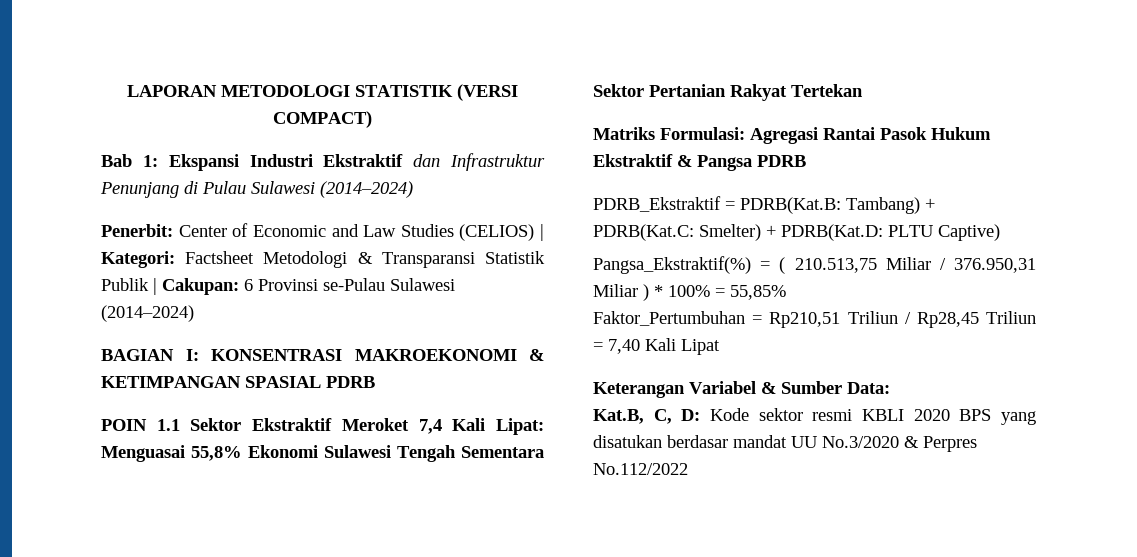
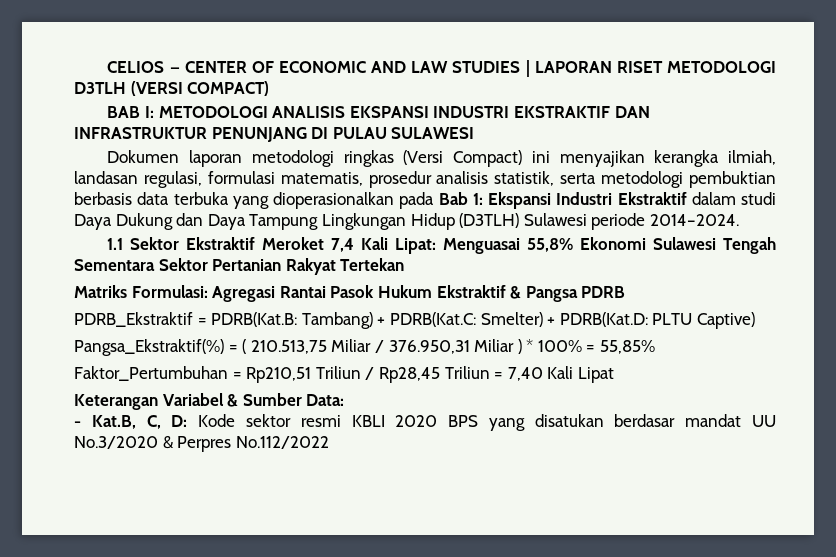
- LAPORAN METODOLOGI STATISTIK (VERSI COMPACT)
- Bab 1: Ekspansi Industri Ekstraktif dan Infrastruktur Penunjang di Pulau Sulawesi (2014–2024)
- Penerbit: Center of Economic and Law Studies (CELIOS) | Kategori: Factsheet Metodologi & Transparansi Statistik Publik | Cakupan: 6 Provinsi se-Pulau Sulawesi (2014–2024)
- BAGIAN I: KONSENTRASI MAKROEKONOMI & KETIMPANGAN SPASIAL PDRB
- POIN 1.1 Sektor Ekstraktif Meroket 7,4 Kali Lipat: Menguasai 55,8% Ekonomi Sulawesi Tengah Sementara Sektor Pertanian Rakyat Tertekan
+ CELIOS — CENTER OF ECONOMIC AND LAW STUDIES | LAPORAN RISET METODOLOGI D3TLH (VERSI COMPACT)
+ BAB I: METODOLOGI ANALISIS EKSPANSI INDUSTRI EKSTRAKTIF DAN INFRASTRUKTUR PENUNJANG DI PULAU SULAWESI
+ Dokumen laporan metodologi ringkas (Versi Compact) ini menyajikan kerangka ilmiah, landasan regulasi, formulasi matematis, prosedur analisis statistik, serta metodologi pembuktian berbasis data terbuka yang dioperasionalkan pada Bab 1: Ekspansi Industri Ekstraktif dalam studi Daya Dukung dan Daya Tampung Lingkungan Hidup (D3TLH) Sulawesi periode 2014–2024.
+ 1.1 Sektor Ekstraktif Meroket 7,4 Kali Lipat: Menguasai 55,8% Ekonomi Sulawesi Tengah Sementara Sektor Pertanian Rakyat Tertekan
- Kat.B, C, D: Kode sektor resmi KBLI 2020 BPS yang disatukan berdasar mandat UU No.3/2020 & Perpres No.112/2022
+ - Kat.B, C, D: Kode sektor resmi KBLI 2020 BPS yang disatukan berdasar mandat UU No.3/2020 & Perpres No.112/2022

